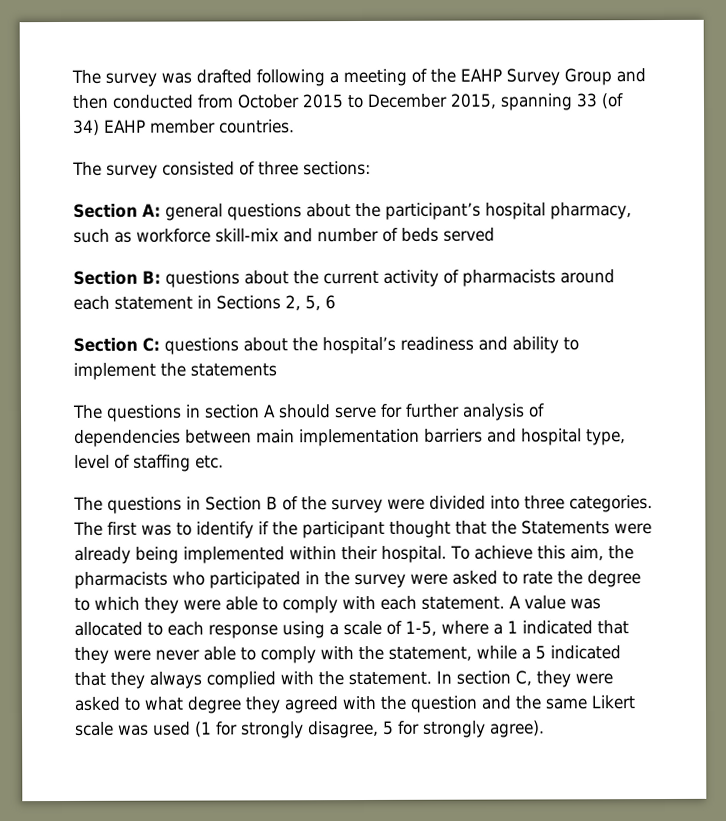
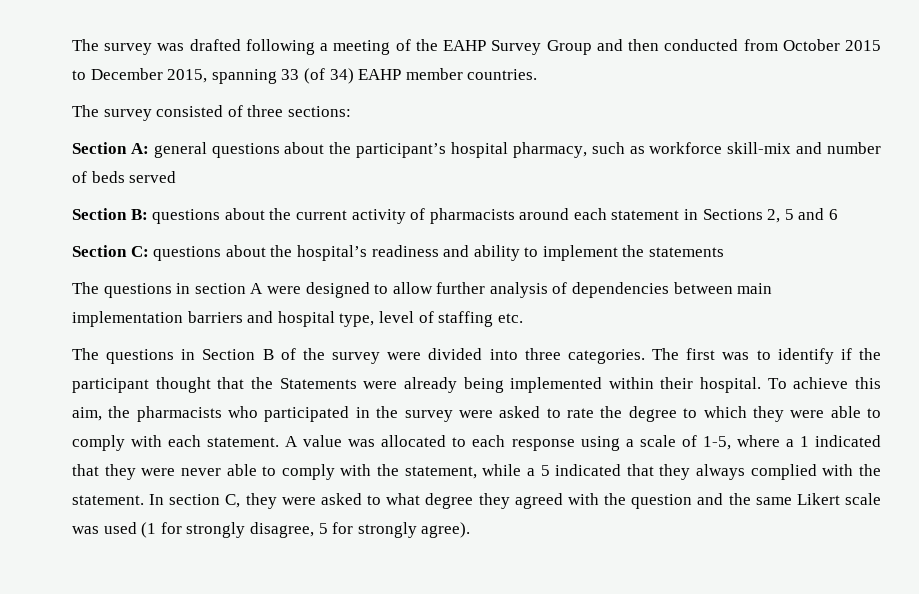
- Section B: questions about the current activity of pharmacists around each statement in Sections 2, 5, 6
+ Section B: questions about the current activity of pharmacists around each statement in Sections 2, 5 and 6
- The questions in section A should serve for further analysis of dependencies between main implementation barriers and hospital type, level of staffing etc.
+ The questions in section A were designed to allow further analysis of dependencies between main implementation barriers and hospital type, level of staffing etc.

